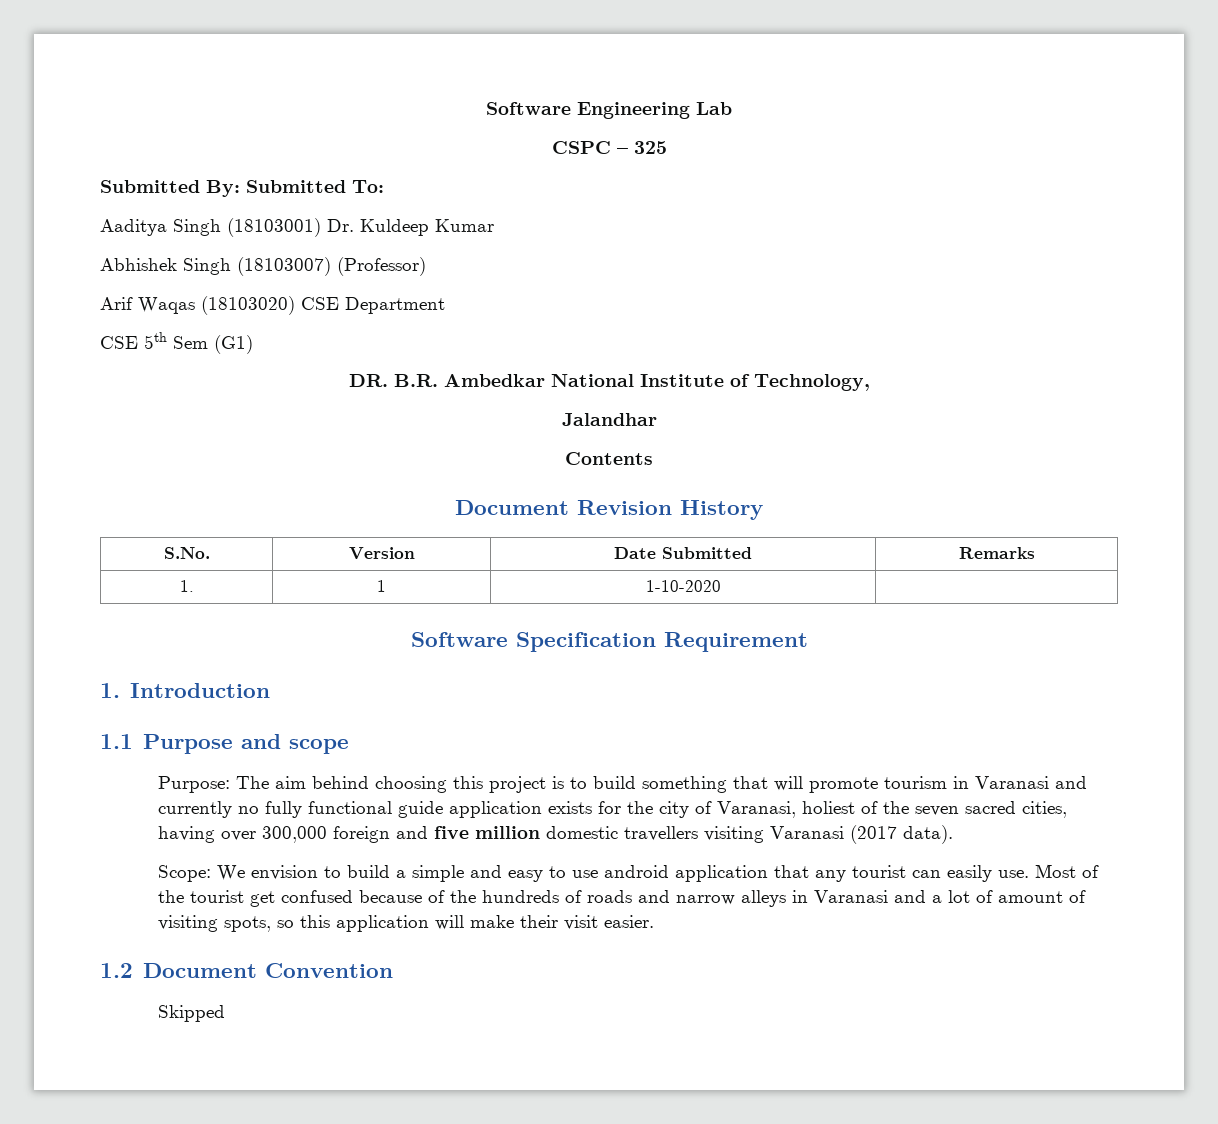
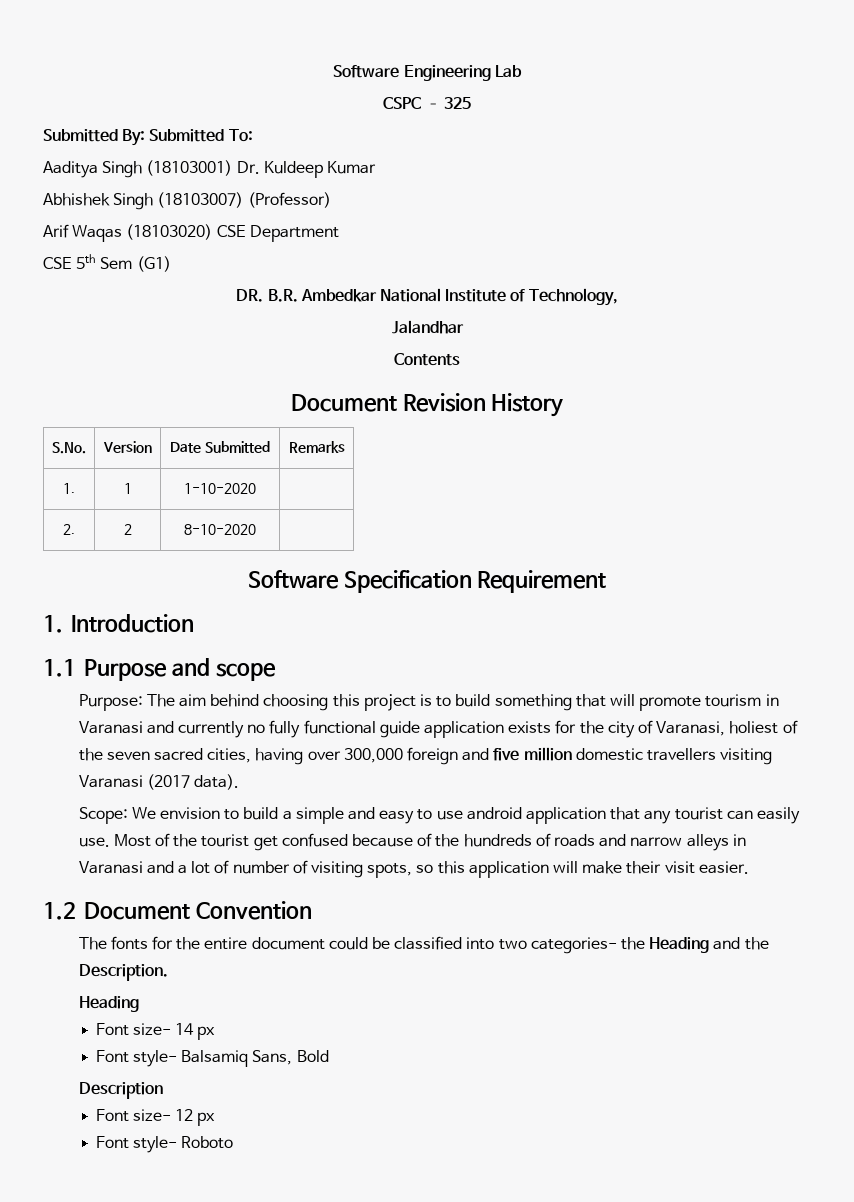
+ 2. | 2 | 8-10-2020 |
- Most of the tourist get confused because of the hundreds of roads and narrow alleys in Varanasi and a lot of amount of visiting spots, so this application will make their visit easier.
+ Most of the tourist get confused because of the hundreds of roads and narrow alleys in Varanasi and a lot of number of visiting spots, so this application will make their visit easier.
- Skipped
+ The fonts for the entire document could be classified into two categories- the Heading and the Description.
+ Heading
+ Font size- 14 px
+ Font style- Balsamiq Sans, Bold
+ Description
+ Font size- 12 px
+ Font style- Roboto

